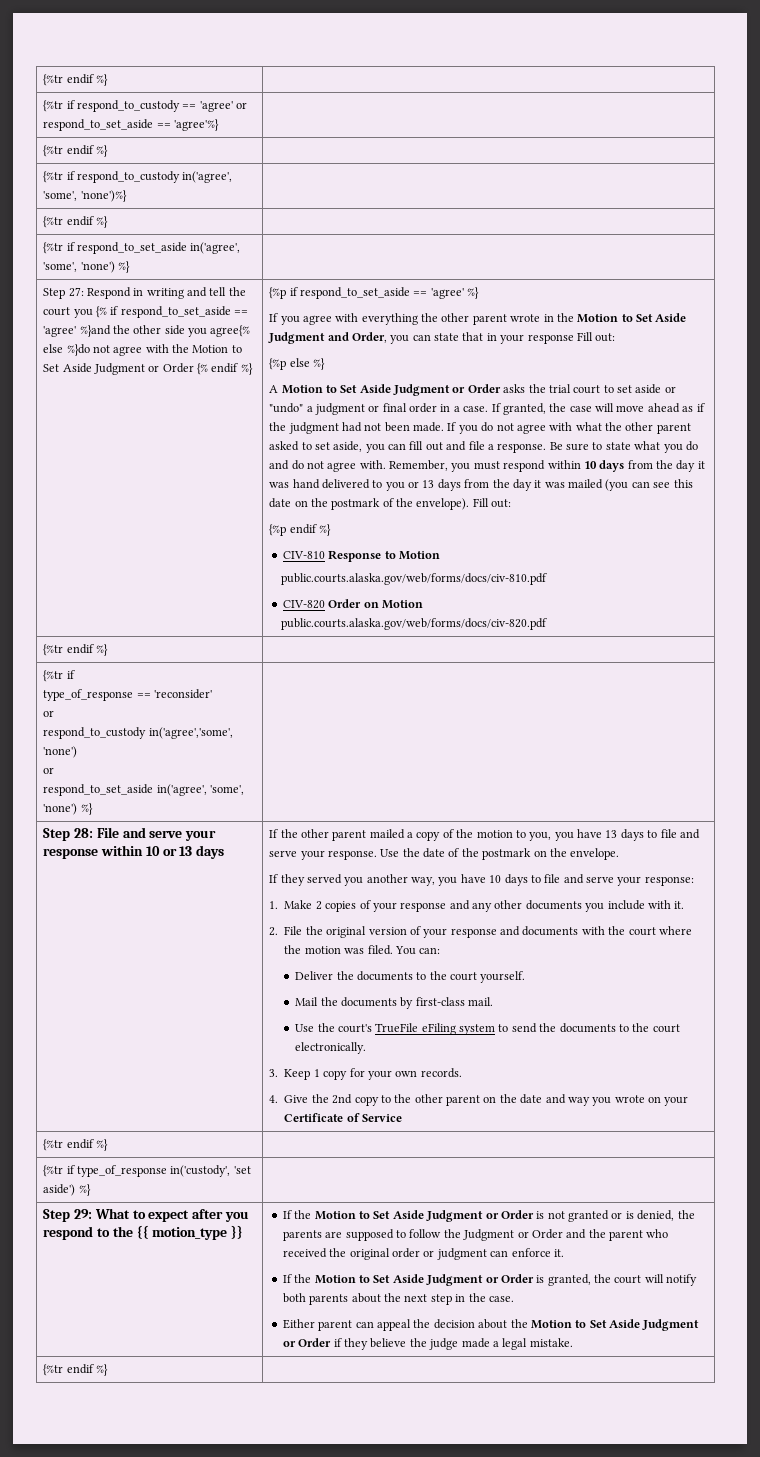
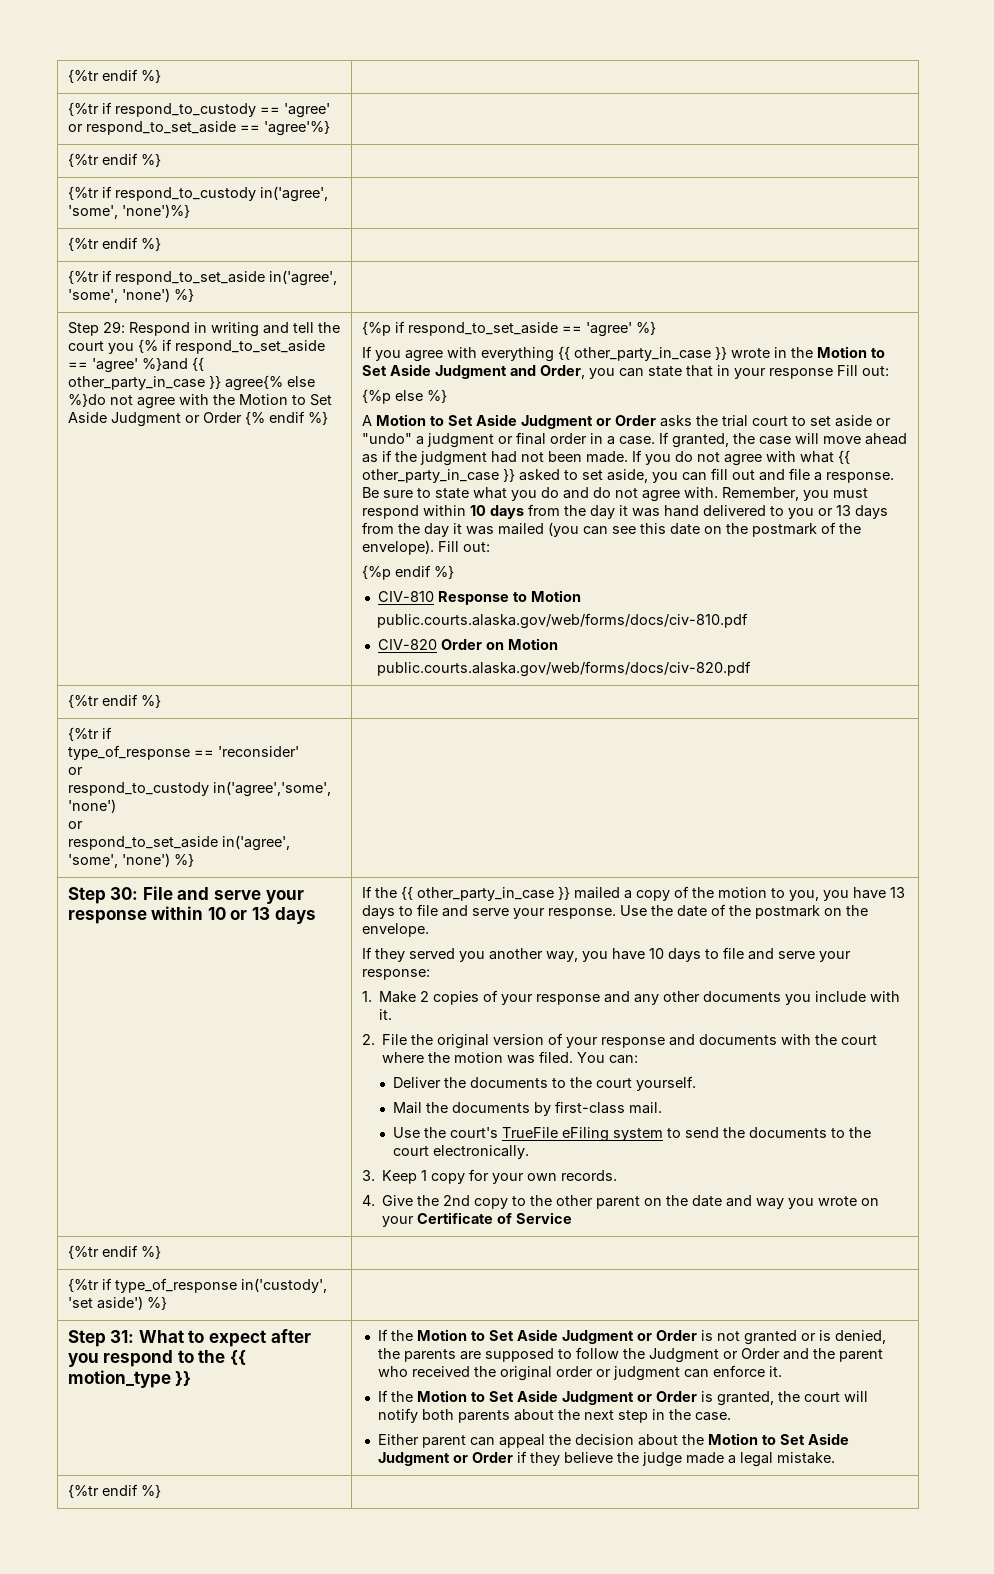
- Step 27: Respond in writing and tell the court you {% if respond_to_set_aside == 'agree' %}and the other side you agree{% else %}do not agree with the Motion to Set Aside Judgment or Order {% endif %}
+ Step 29: Respond in writing and tell the court you {% if respond_to_set_aside == 'agree' %}and {{ other_party_in_case }} agree{% else %}do not agree with the Motion to Set Aside Judgment or Order {% endif %}
- If you agree with everything the other parent wrote in the Motion to Set Aside Judgment and Order, you can state that in your response Fill out:
+ If you agree with everything {{ other_party_in_case }} wrote in the Motion to Set Aside Judgment and Order, you can state that in your response Fill out:
- If you do not agree with what the other parent asked to set aside, you can fill out and file a response.
+ If you do not agree with what {{ other_party_in_case }} asked to set aside, you can fill out and file a response.
- Step 28: File and serve your response within 10 or 13 days
+ Step 30: File and serve your response within 10 or 13 days
- If the other parent mailed a copy of the motion to you, you have 13 days to file and serve your response.
+ If the {{ other_party_in_case }} mailed a copy of the motion to you, you have 13 days to file and serve your response.
- Step 29: What to expect after you respond to the {{ motion_type }}
+ Step 31: What to expect after you respond to the {{ motion_type }}

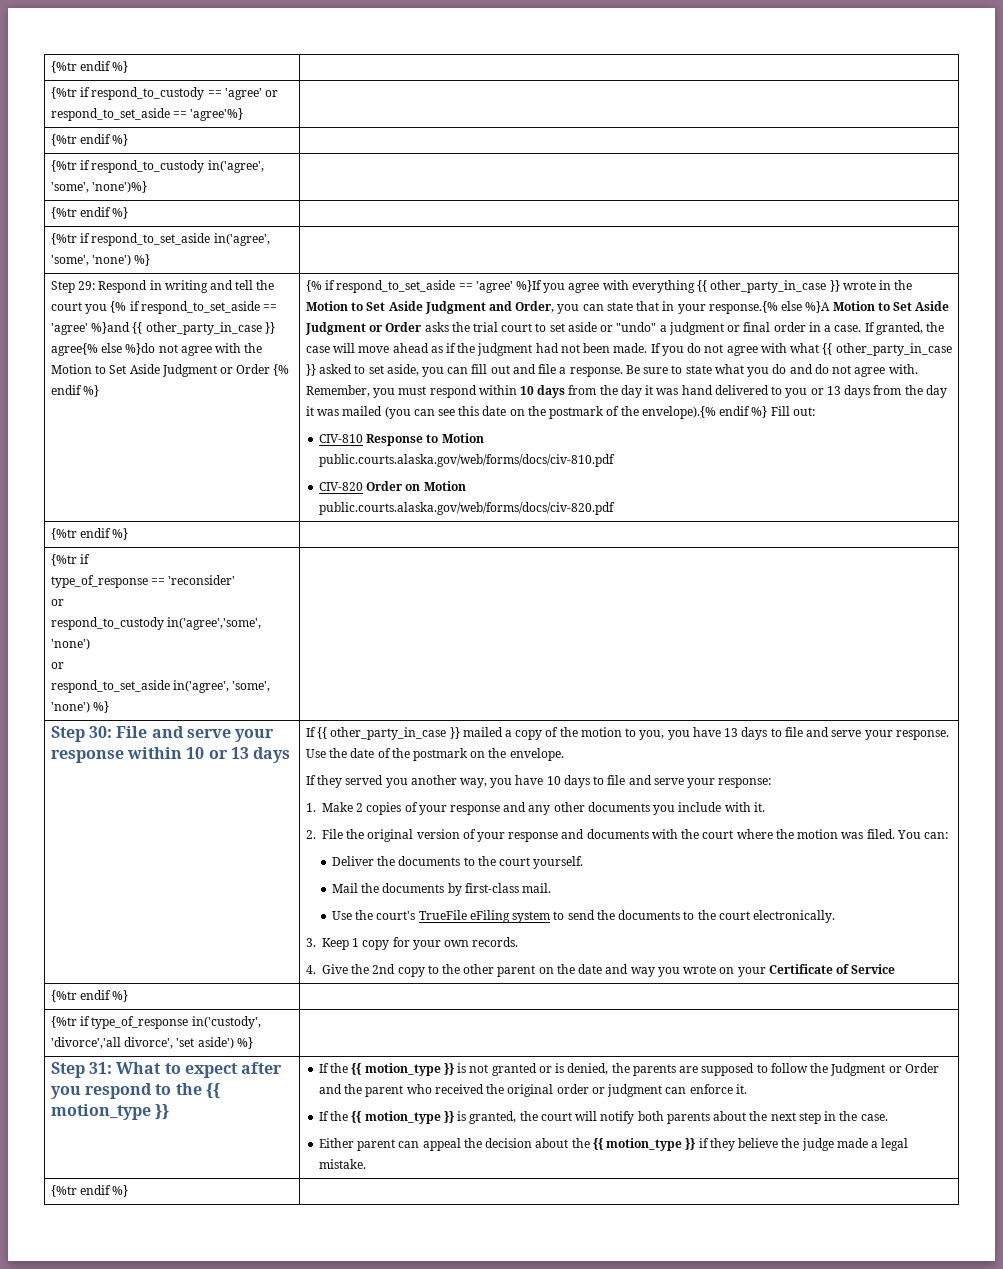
- {%p if respond_to_set_aside == 'agree' %}
- If you agree with everything {{ other_party_in_case }} wrote in the Motion to Set Aside Judgment and Order, you can state that in your response Fill out:
- {%p else %}
- A Motion to Set Aside Judgment or Order asks the trial court to set aside or "undo" a judgment or final order in a case.
+ {% if respond_to_set_aside == 'agree' %}If you agree with everything {{ other_party_in_case }} wrote in the Motion to Set Aside Judgment and Order, you can state that in your response.{% else %}A Motion to Set Aside Judgment or Order asks the trial court to set aside or "undo" a judgment or final order in a case.
- Remember, you must respond within 10 days from the day it was hand delivered to you or 13 days from the day it was mailed (you can see this date on the postmark of the envelope). Fill out:
- {%p endif %}
+ Remember, you must respond within 10 days from the day it was hand delivered to you or 13 days from the day it was mailed (you can see this date on the postmark of the envelope).{% endif %} Fill out:
- If the {{ other_party_in_case }} mailed a copy of the motion to you, you have 13 days to file and serve your response.
+ If {{ other_party_in_case }} mailed a copy of the motion to you, you have 13 days to file and serve your response.
- {%tr if type_of_response in('custody', 'set aside') %} |
+ {%tr if type_of_response in('custody', 'divorce','all divorce', 'set aside') %} |
- If the Motion to Set Aside Judgment or Order is not granted or is denied, the parents are supposed to follow the Judgment or Order and the parent who received the original order or judgment can enforce it.
+ If the {{ motion_type }} is not granted or is denied, the parents are supposed to follow the Judgment or Order and the parent who received the original order or judgment can enforce it.
- If the Motion to Set Aside Judgment or Order is granted, the court will notify both parents about the next step in the case.
+ If the {{ motion_type }} is granted, the court will notify both parents about the next step in the case.
- Either parent can appeal the decision about the Motion to Set Aside Judgment or Order if they believe the judge made a legal mistake.
+ Either parent can appeal the decision about the {{ motion_type }} if they believe the judge made a legal mistake.

